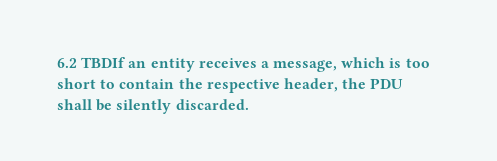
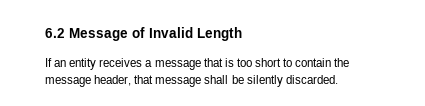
- 6.2 TBDIf an entity receives a message, which is too short to contain the respective header, the PDU shall be silently discarded.
+ 6.2 Message of Invalid Length
+ If an entity receives a message that is too short to contain the message header, that message shall be silently discarded.

